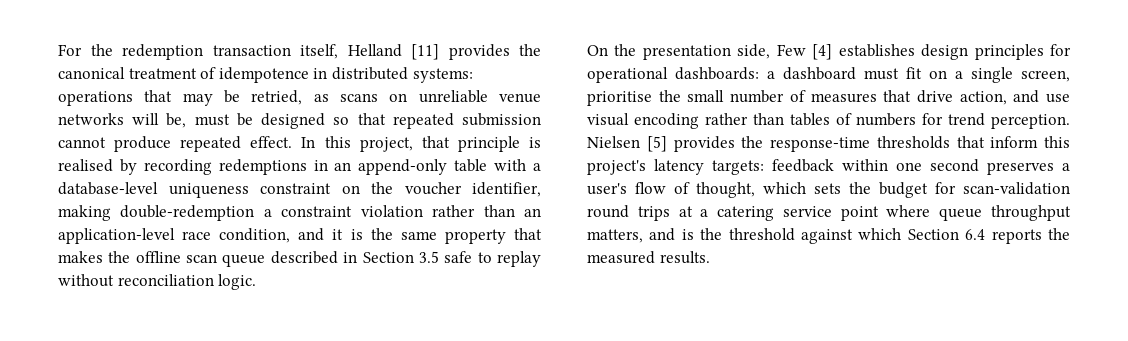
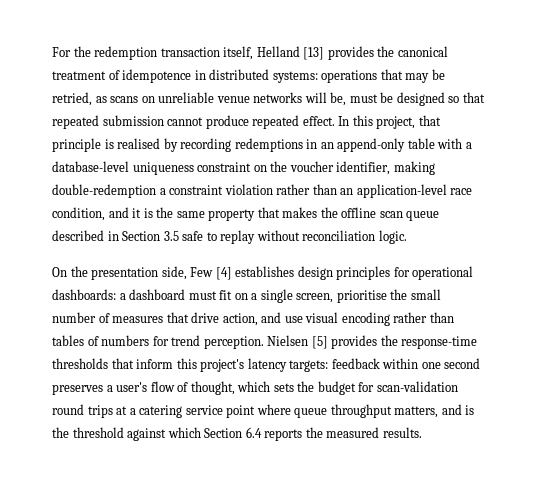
- For the redemption transaction itself, Helland [11] provides the canonical treatment of idempotence in distributed systems: operations that may be retried, as scans on unreliable venue networks will be, must be designed so that repeated submission cannot produce repeated effect.
+ For the redemption transaction itself, Helland [13] provides the canonical treatment of idempotence in distributed systems: operations that may be retried, as scans on unreliable venue networks will be, must be designed so that repeated submission cannot produce repeated effect.

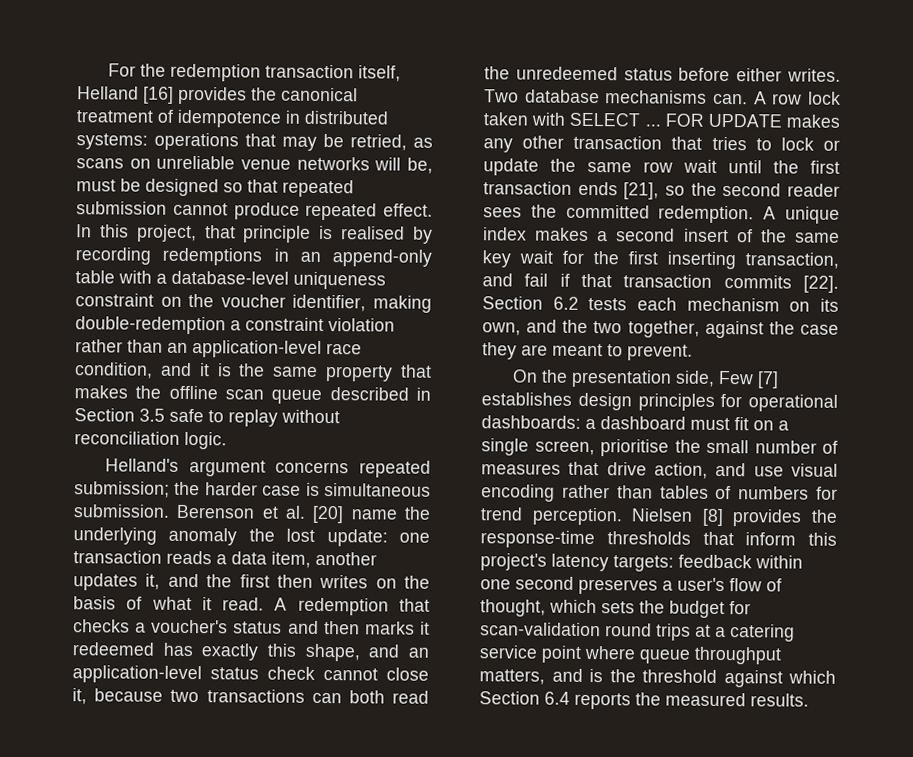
- For the redemption transaction itself, Helland [13] provides the canonical treatment of idempotence in distributed systems: operations that may be retried, as scans on unreliable venue networks will be, must be designed so that repeated submission cannot produce repeated effect.
+ For the redemption transaction itself, Helland [16] provides the canonical treatment of idempotence in distributed systems: operations that may be retried, as scans on unreliable venue networks will be, must be designed so that repeated submission cannot produce repeated effect.
+ Helland's argument concerns repeated submission; the harder case is simultaneous submission. Berenson et al. [20] name the underlying anomaly the lost update: one transaction reads a data item, another updates it, and the first then writes on the basis of what it read. A redemption that checks a voucher's status and then marks it redeemed has exactly this shape, and an application-level status check cannot close it, because two transactions can both read the unredeemed status before either writes. Two database mechanisms can. A row lock taken with SELECT ... FOR UPDATE makes any other transaction that tries to lock or update the same row wait until the first transaction ends [21], so the second reader sees the committed redemption. A unique index makes a second insert of the same key wait for the first inserting transaction, and fail if that transaction commits [22]. Section 6.2 tests each mechanism on its own, and the two together, against the case they are meant to prevent.
- On the presentation side, Few [4] establishes design principles for operational dashboards: a dashboard must fit on a single screen, prioritise the small number of measures that drive action, and use visual encoding rather than tables of numbers for trend perception.
+ On the presentation side, Few [7] establishes design principles for operational dashboards: a dashboard must fit on a single screen, prioritise the small number of measures that drive action, and use visual encoding rather than tables of numbers for trend perception.
- Nielsen [5] provides the response-time thresholds that inform this project's latency targets: feedback within one second preserves a user's flow of thought, which sets the budget for scan-validation round trips at a catering service point where queue throughput matters, and is the threshold against which Section 6.4 reports the measured results.
+ Nielsen [8] provides the response-time thresholds that inform this project's latency targets: feedback within one second preserves a user's flow of thought, which sets the budget for scan-validation round trips at a catering service point where queue throughput matters, and is the threshold against which Section 6.4 reports the measured results.

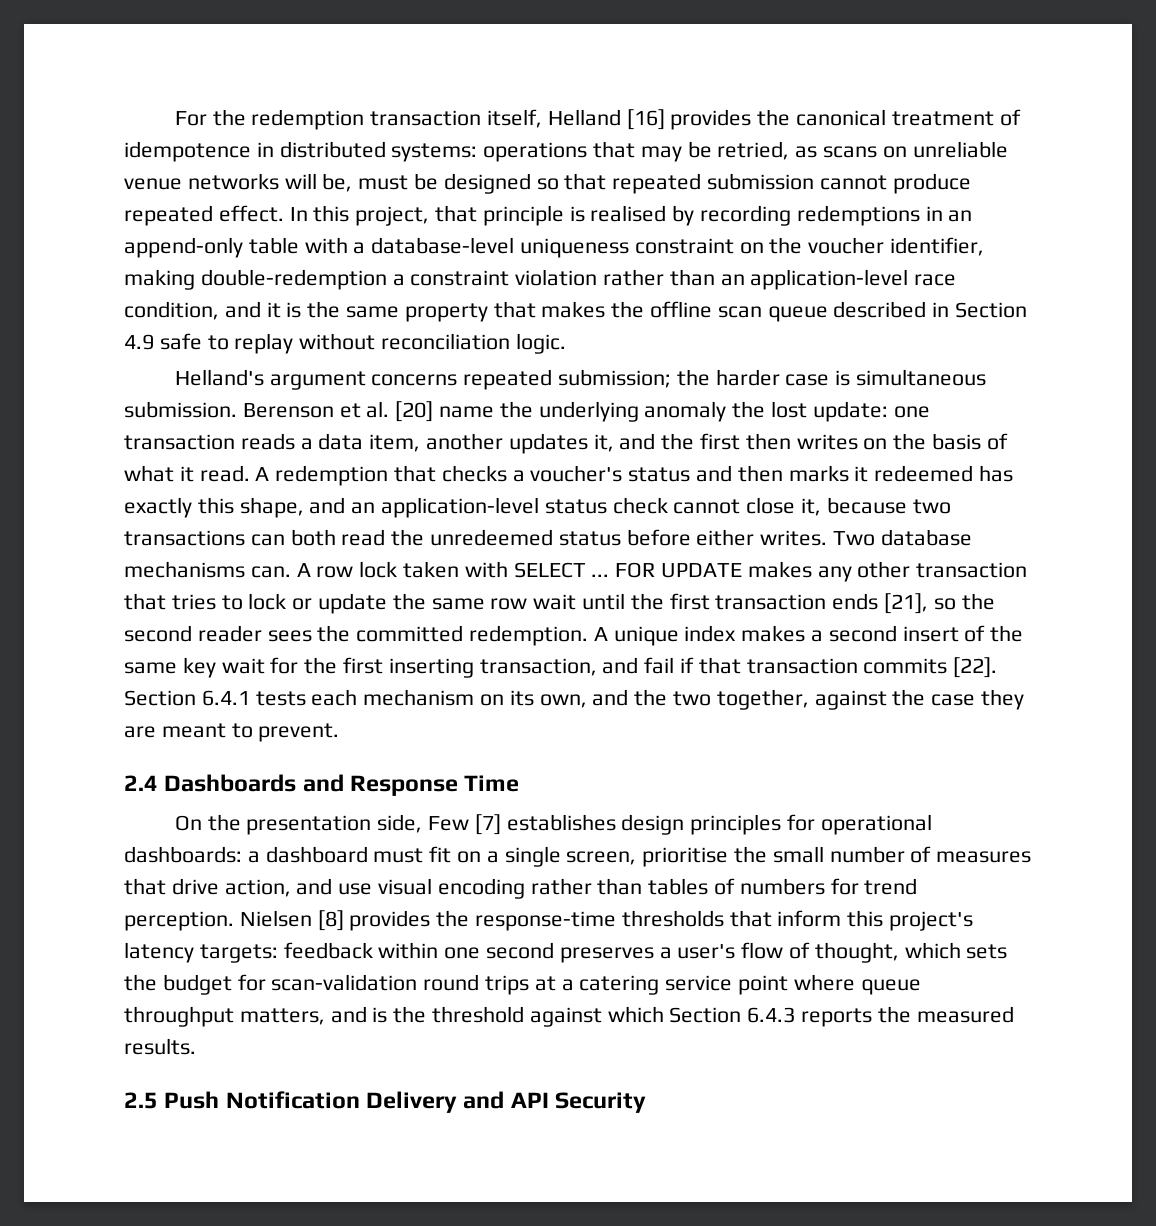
- In this project, that principle is realised by recording redemptions in an append-only table with a database-level uniqueness constraint on the voucher identifier, making double-redemption a constraint violation rather than an application-level race condition, and it is the same property that makes the offline scan queue described in Section 3.5 safe to replay without reconciliation logic.
+ In this project, that principle is realised by recording redemptions in an append-only table with a database-level uniqueness constraint on the voucher identifier, making double-redemption a constraint violation rather than an application-level race condition, and it is the same property that makes the offline scan queue described in Section 4.9 safe to replay without reconciliation logic.
- Section 6.2 tests each mechanism on its own, and the two together, against the case they are meant to prevent.
+ Section 6.4.1 tests each mechanism on its own, and the two together, against the case they are meant to prevent.
+ 2.4 Dashboards and Response Time
- Nielsen [8] provides the response-time thresholds that inform this project's latency targets: feedback within one second preserves a user's flow of thought, which sets the budget for scan-validation round trips at a catering service point where queue throughput matters, and is the threshold against which Section 6.4 reports the measured results.
+ Nielsen [8] provides the response-time thresholds that inform this project's latency targets: feedback within one second preserves a user's flow of thought, which sets the budget for scan-validation round trips at a catering service point where queue throughput matters, and is the threshold against which Section 6.4.3 reports the measured results.
+ 2.5 Push Notification Delivery and API Security

